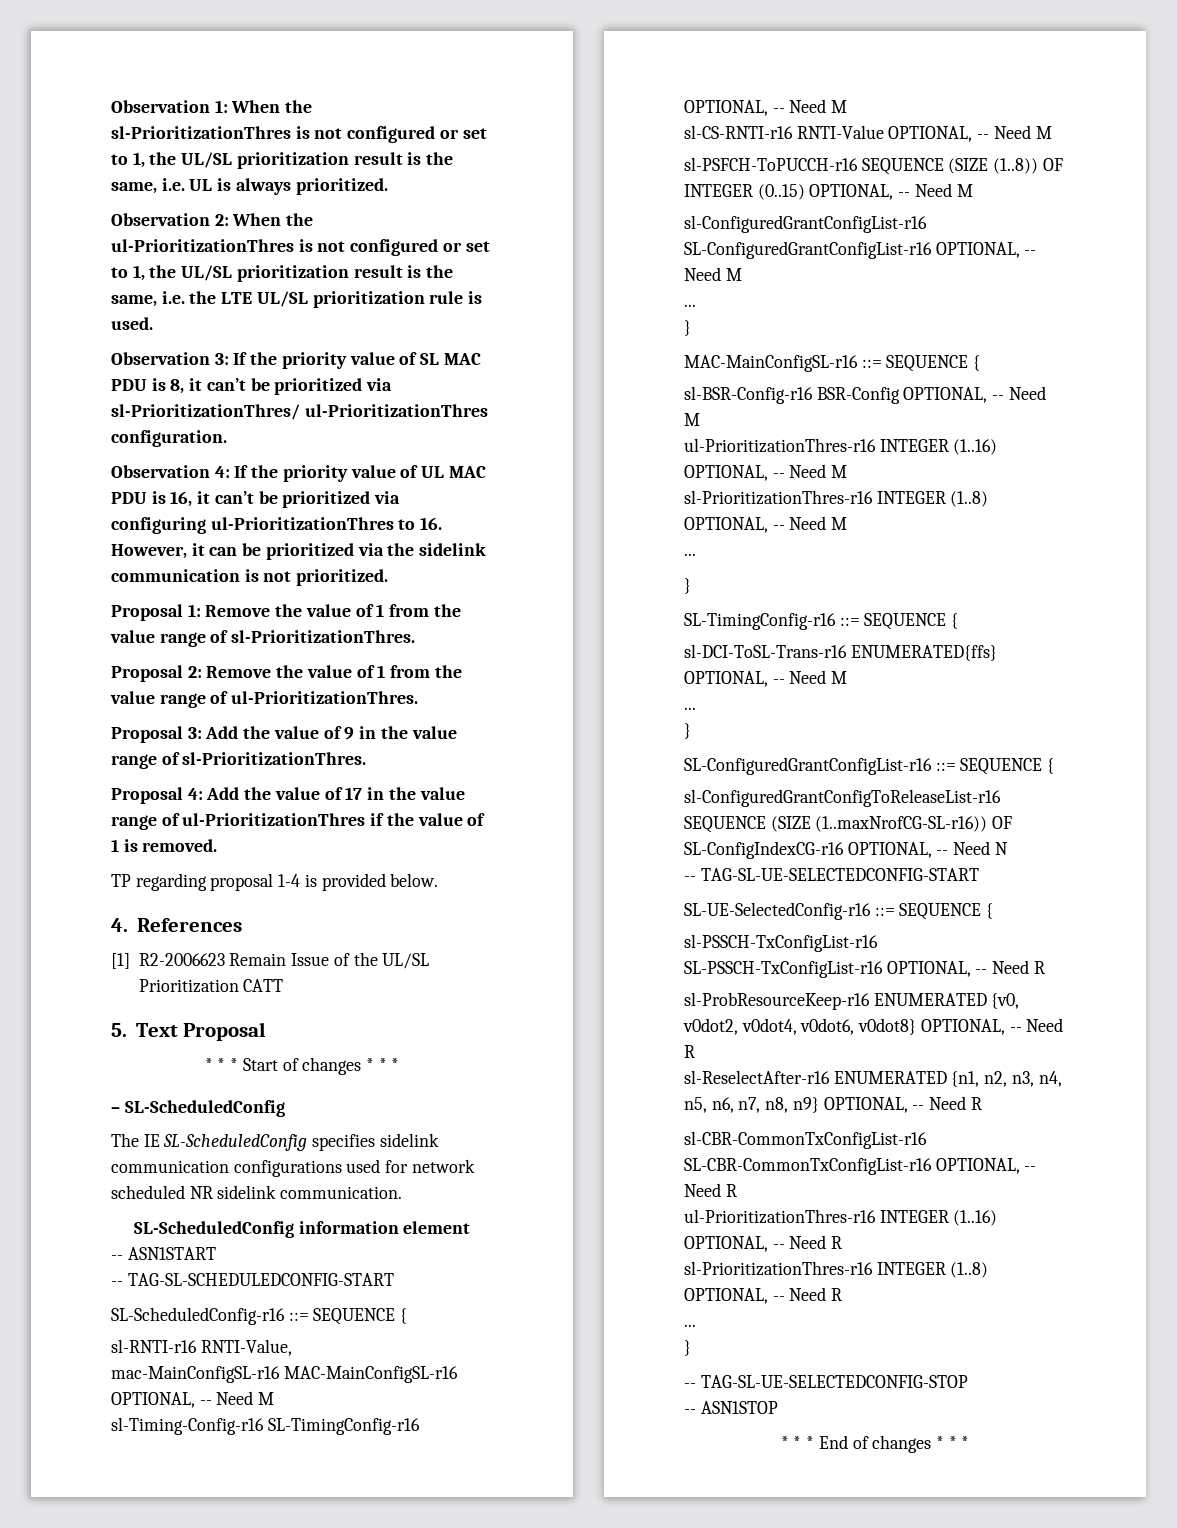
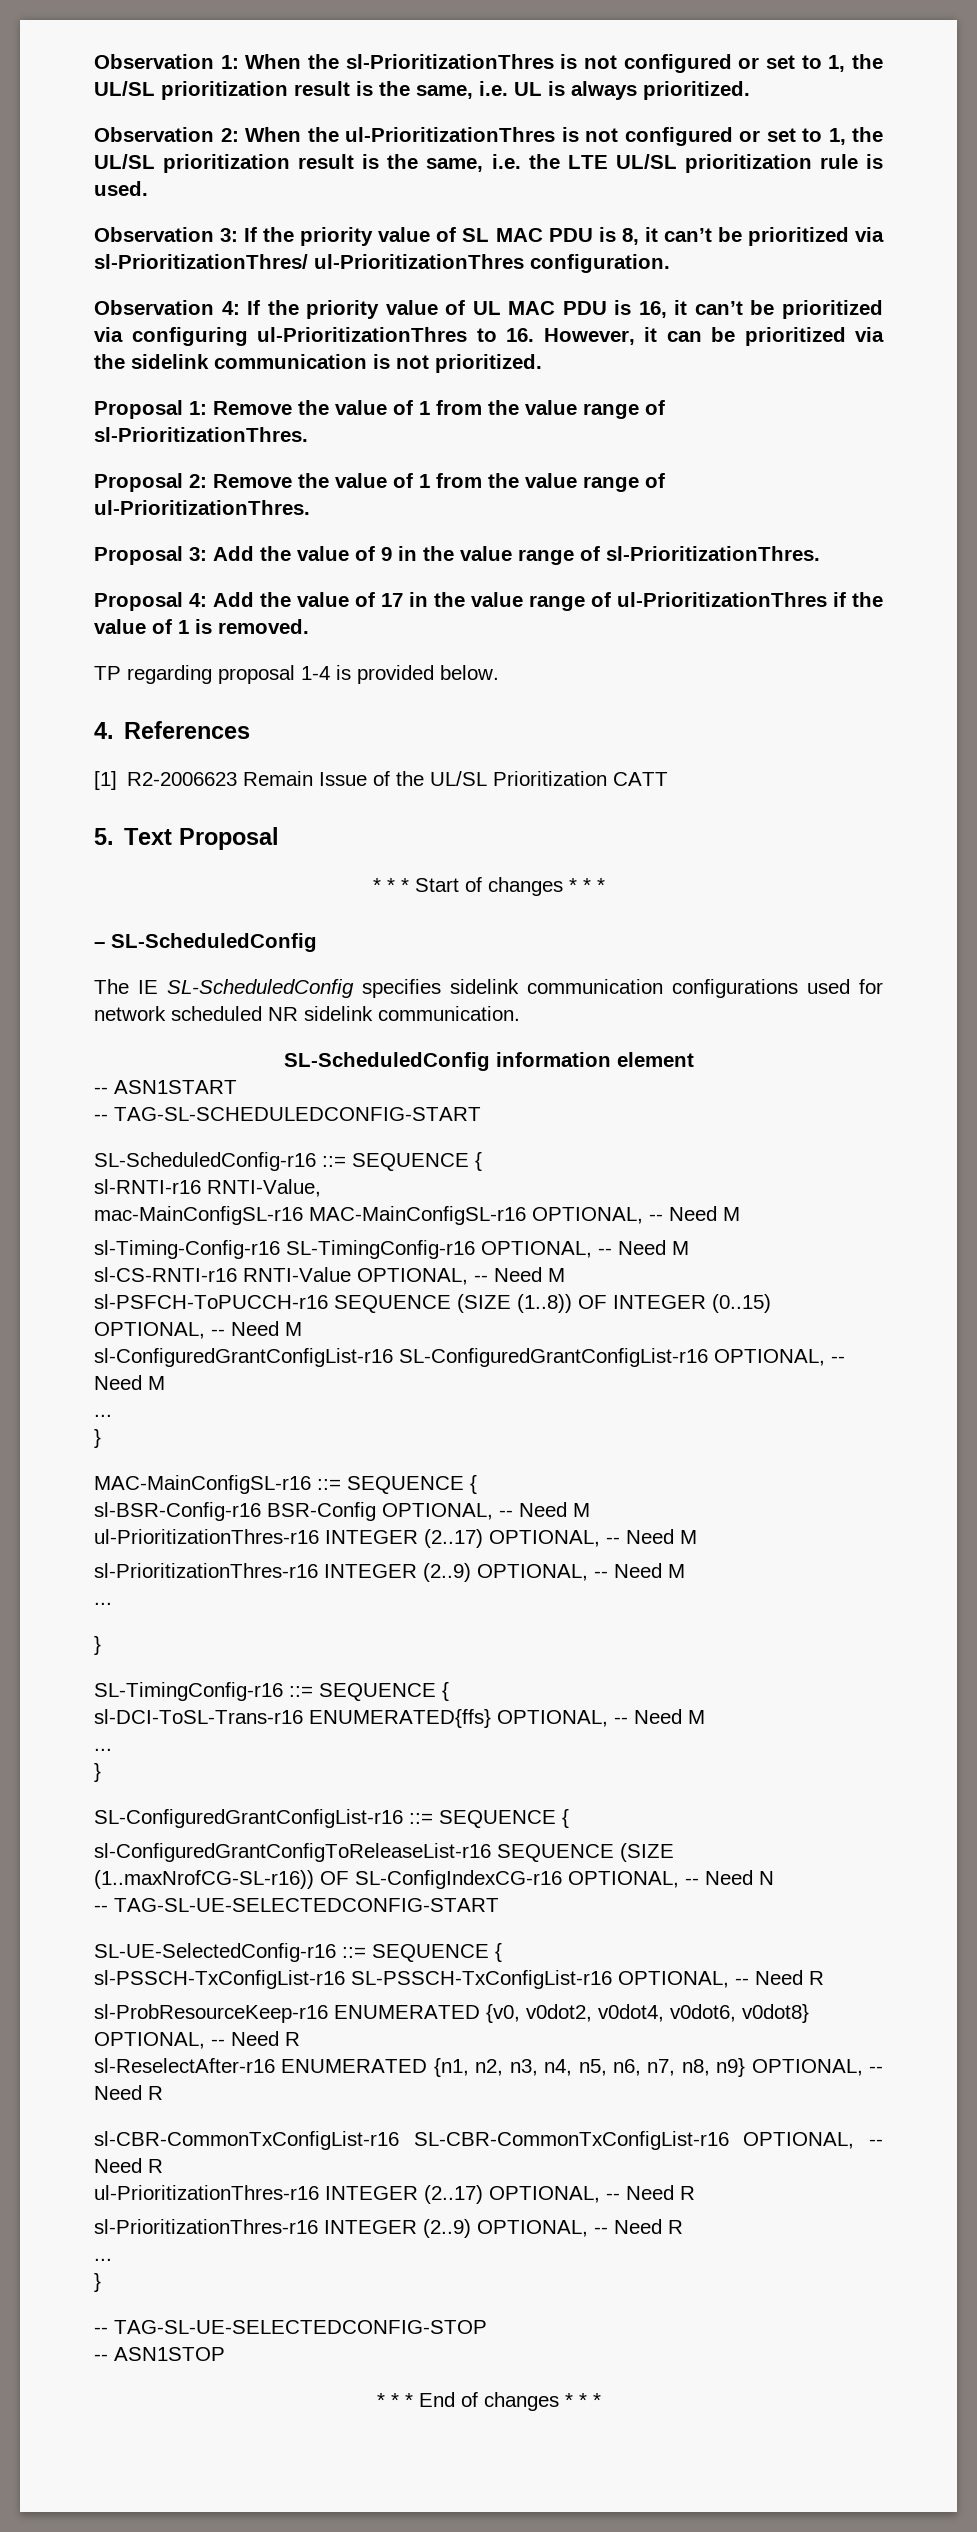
- ul-PrioritizationThres-r16 INTEGER (1..16) OPTIONAL, -- Need M
+ ul-PrioritizationThres-r16 INTEGER (2..17) OPTIONAL, -- Need M
- sl-PrioritizationThres-r16 INTEGER (1..8) OPTIONAL, -- Need M
+ sl-PrioritizationThres-r16 INTEGER (2..9) OPTIONAL, -- Need M
- ul-PrioritizationThres-r16 INTEGER (1..16) OPTIONAL, -- Need R
+ ul-PrioritizationThres-r16 INTEGER (2..17) OPTIONAL, -- Need R
- sl-PrioritizationThres-r16 INTEGER (1..8) OPTIONAL, -- Need R
+ sl-PrioritizationThres-r16 INTEGER (2..9) OPTIONAL, -- Need R

